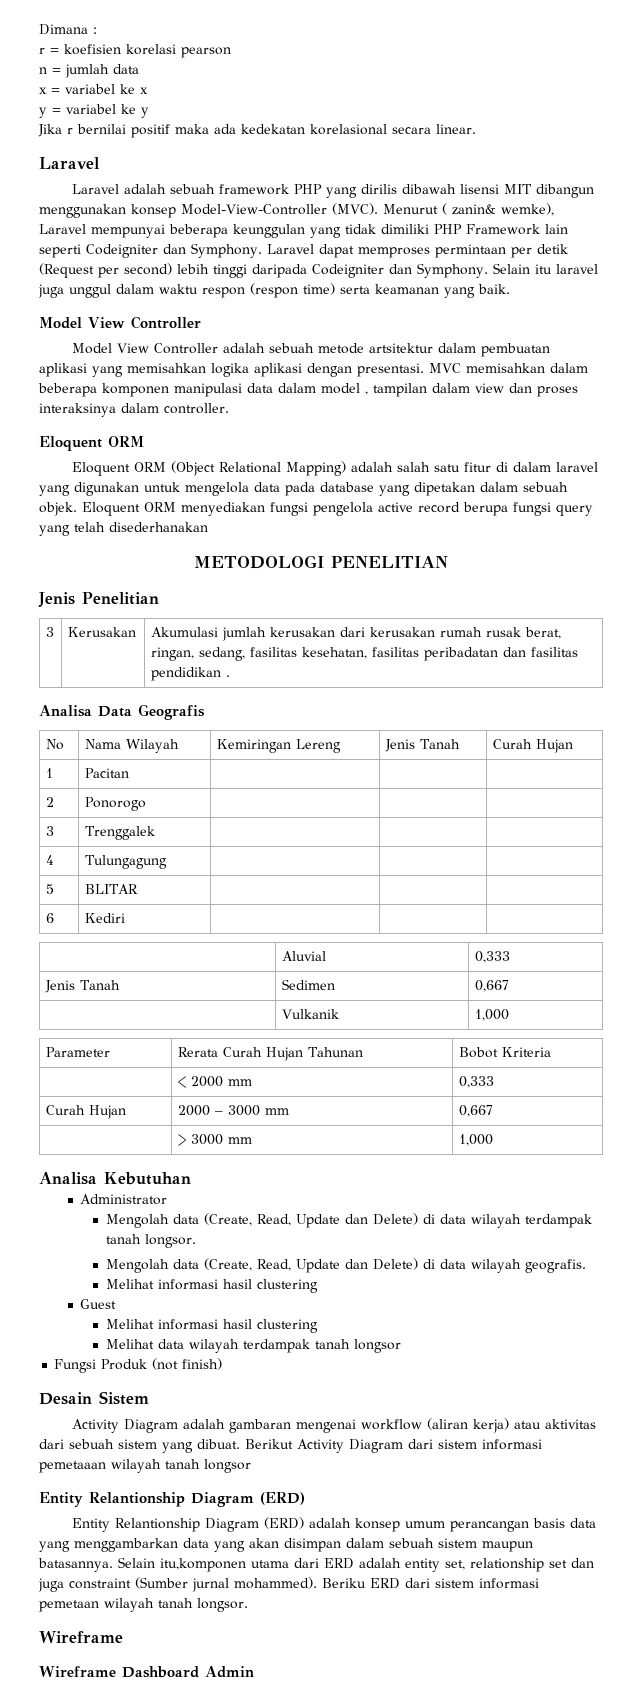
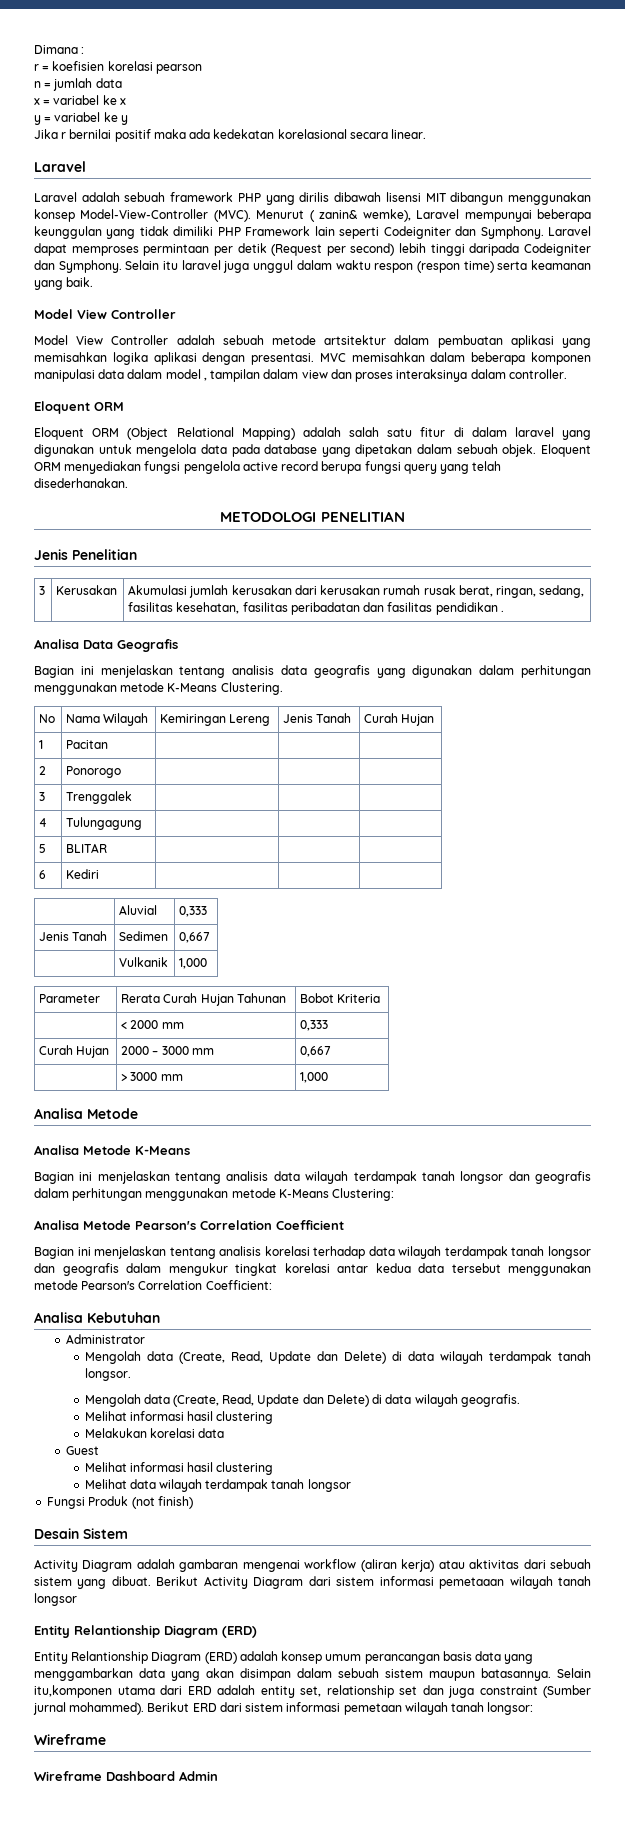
- Eloquent ORM menyediakan fungsi pengelola active record berupa fungsi query yang telah disederhanakan
+ Eloquent ORM menyediakan fungsi pengelola active record berupa fungsi query yang telah disederhanakan.
+ Bagian ini menjelaskan tentang analisis data geografis yang digunakan dalam perhitungan menggunakan metode K-Means Clustering.
  | > 3000 mm | 1,000
+ Analisa Metode
+ Analisa Metode K-Means
+ Bagian ini menjelaskan tentang analisis data wilayah terdampak tanah longsor dan geografis dalam perhitungan menggunakan metode K-Means Clustering:
+ Analisa Metode Pearson's Correlation Coefficient
+ Bagian ini menjelaskan tentang analisis korelasi terhadap data wilayah terdampak tanah longsor dan geografis dalam mengukur tingkat korelasi antar kedua data tersebut menggunakan metode Pearson's Correlation Coefficient:
+ Melakukan korelasi data
- Beriku ERD dari sistem informasi pemetaan wilayah tanah longsor.
+ Berikut ERD dari sistem informasi pemetaan wilayah tanah longsor:

